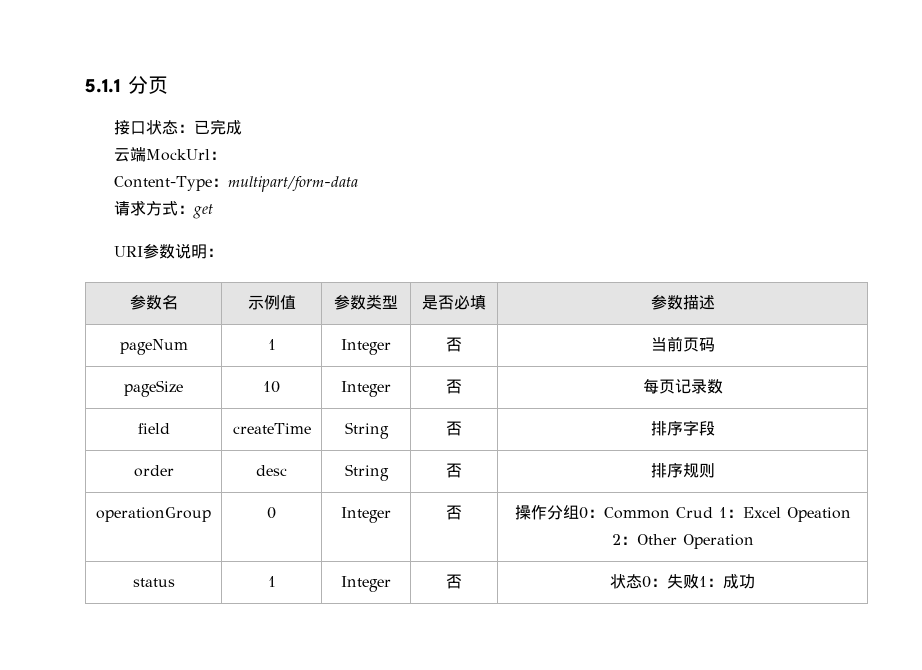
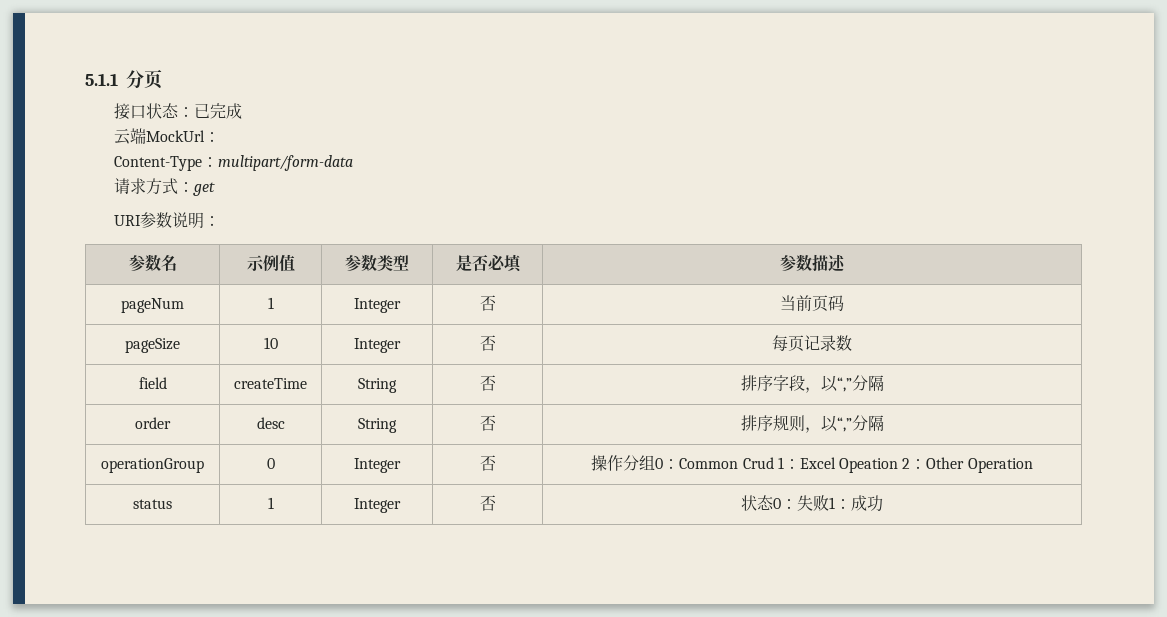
- field | createTime | String | 否 | 排序字段
+ field | createTime | String | 否 | 排序字段，以“,”分隔
- order | desc | String | 否 | 排序规则
+ order | desc | String | 否 | 排序规则，以“,”分隔

